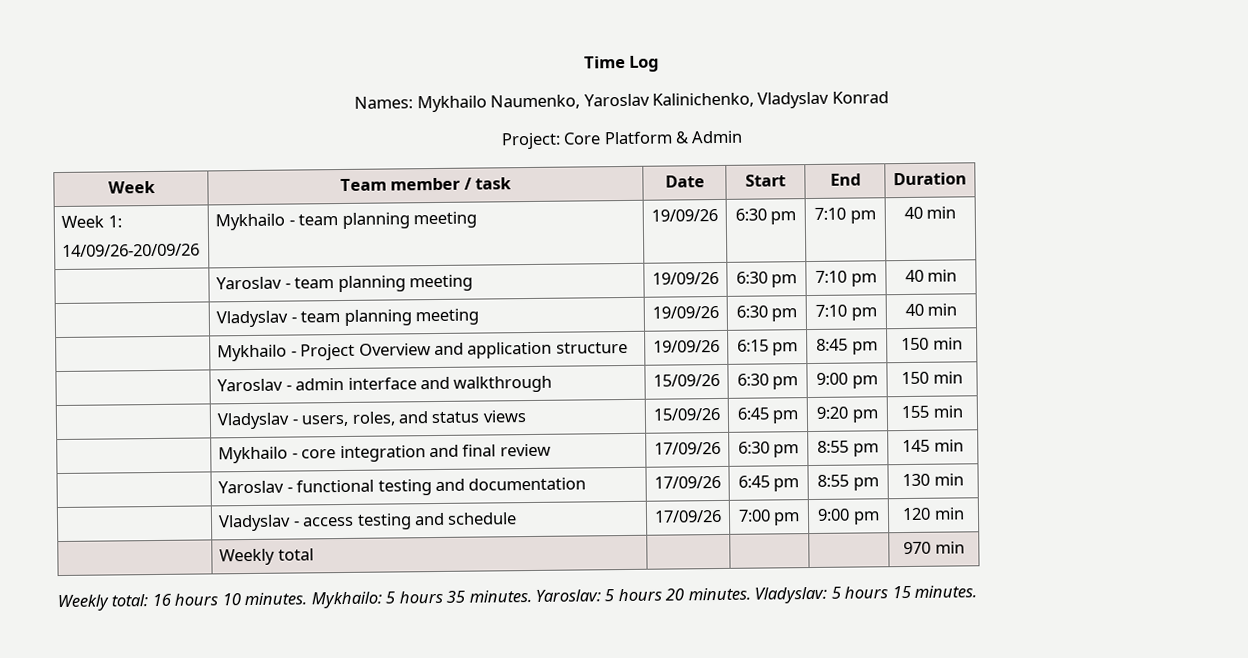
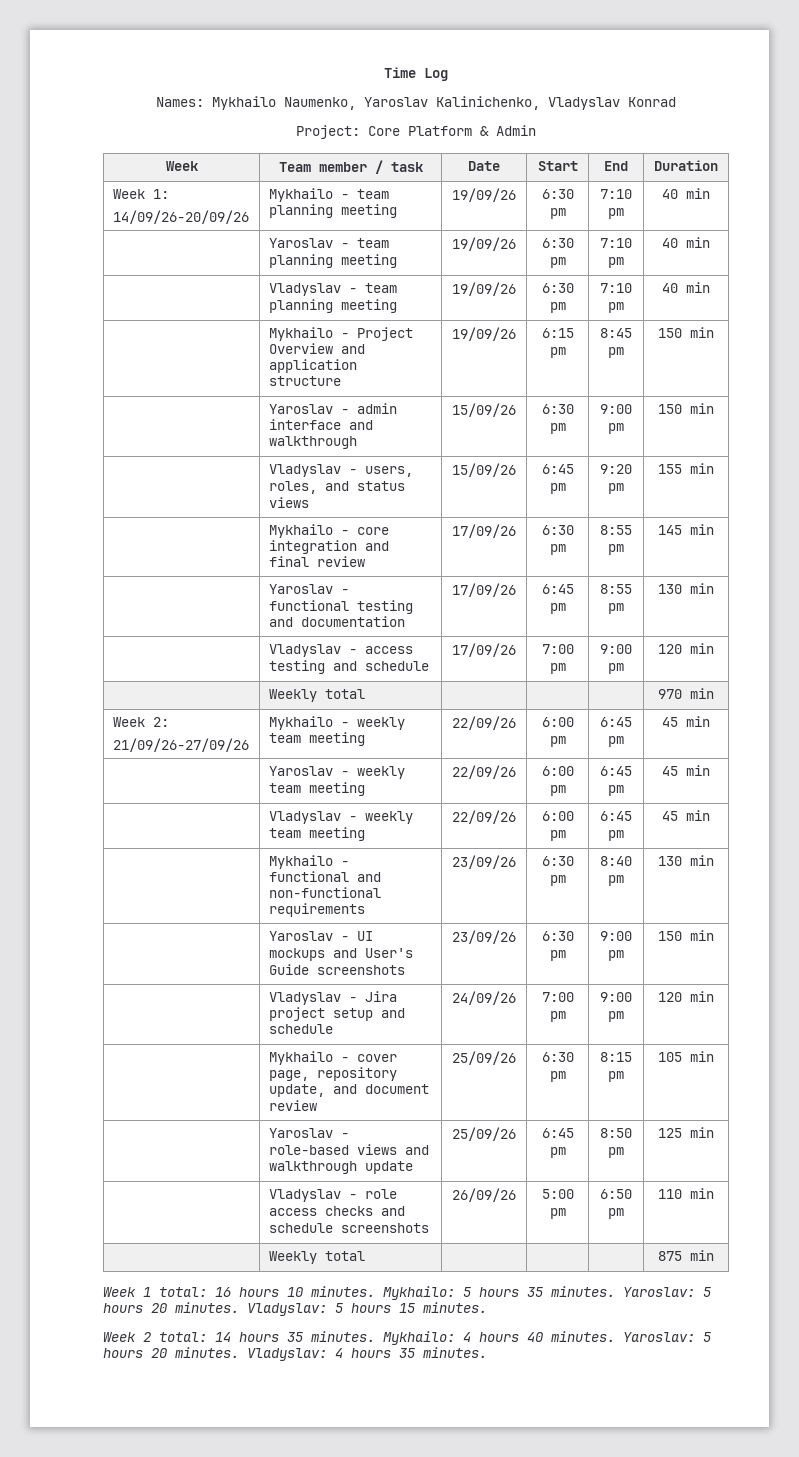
- Weekly total: 16 hours 10 minutes.
+ Week 2:
+ 21/09/26-27/09/26 | Mykhailo - weekly team meeting | 22/09/26 | 6:00 pm | 6:45 pm | 45 min
+ | Yaroslav - weekly team meeting | 22/09/26 | 6:00 pm | 6:45 pm | 45 min
+ | Vladyslav - weekly team meeting | 22/09/26 | 6:00 pm | 6:45 pm | 45 min
+ | Mykhailo - functional and non-functional requirements | 23/09/26 | 6:30 pm | 8:40 pm | 130 min
+ | Yaroslav - UI mockups and User's Guide screenshots | 23/09/26 | 6:30 pm | 9:00 pm | 150 min
+ | Vladyslav - Jira project setup and schedule | 24/09/26 | 7:00 pm | 9:00 pm | 120 min
+ | Mykhailo - cover page, repository update, and document review | 25/09/26 | 6:30 pm | 8:15 pm | 105 min
+ | Yaroslav - role-based views and walkthrough update | 25/09/26 | 6:45 pm | 8:50 pm | 125 min
+ | Vladyslav - role access checks and schedule screenshots | 26/09/26 | 5:00 pm | 6:50 pm | 110 min
+ | Weekly total | | | | 875 min
+ Week 1 total: 16 hours 10 minutes.
+ Week 2 total: 14 hours 35 minutes. Mykhailo: 4 hours 40 minutes. Yaroslav: 5 hours 20 minutes. Vladyslav: 4 hours 35 minutes.

